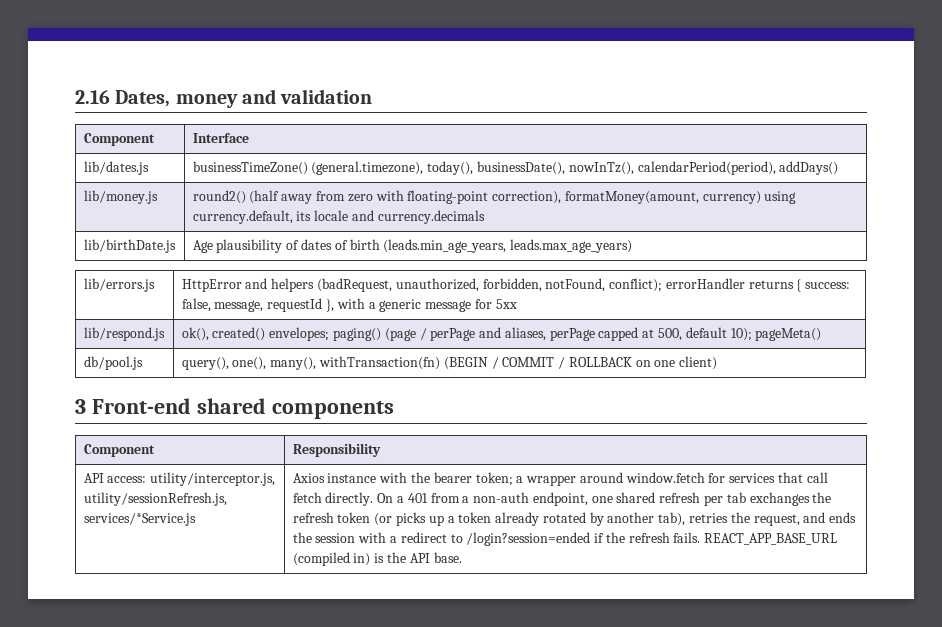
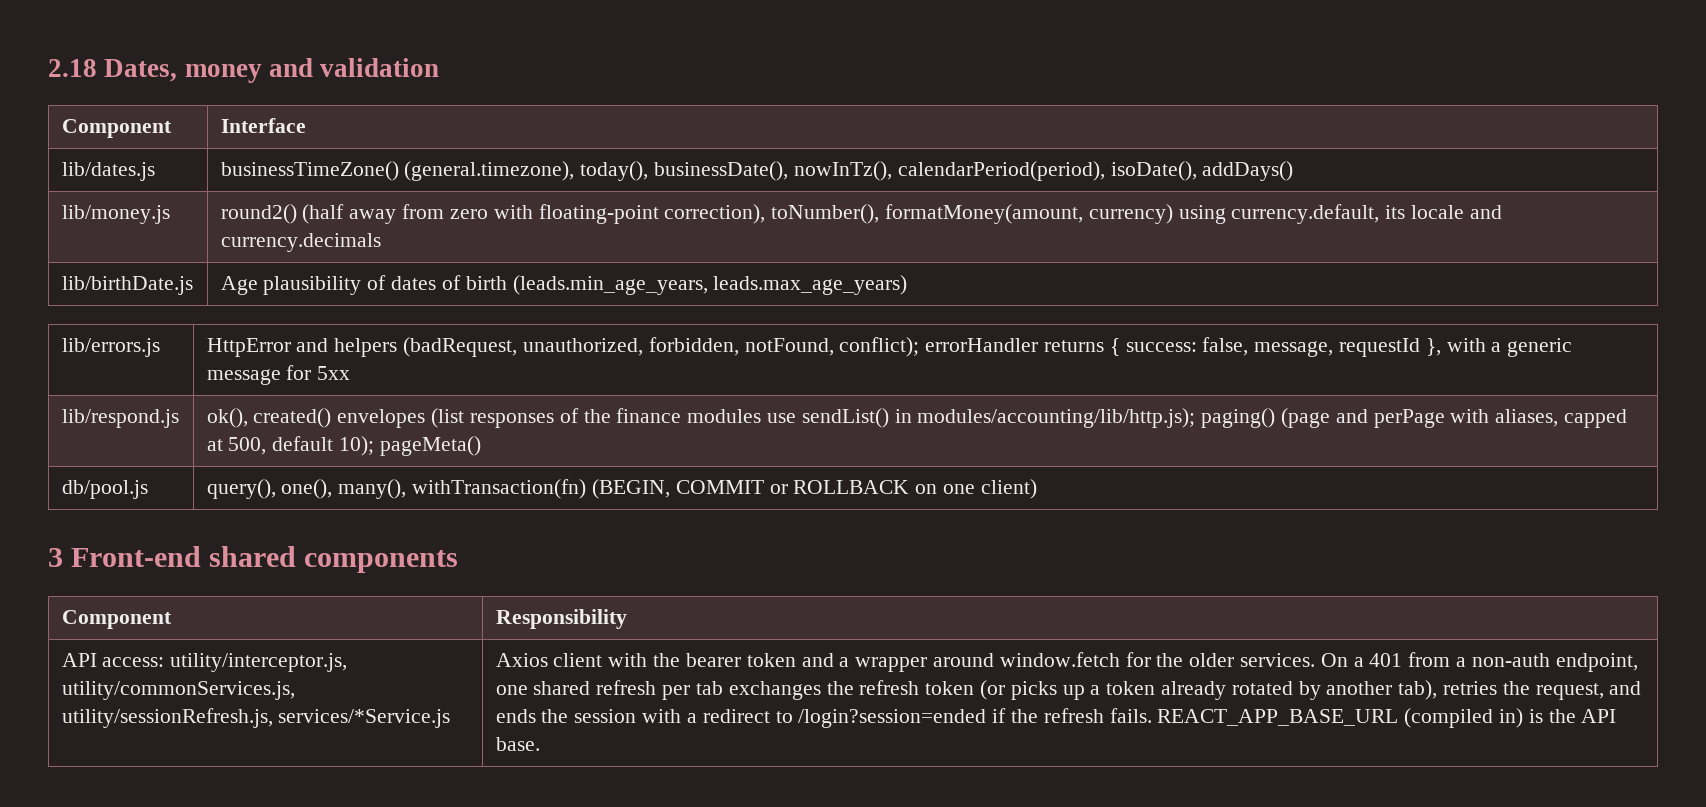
- 2.16 Dates, money and validation
+ 2.18 Dates, money and validation
- lib/dates.js | businessTimeZone() (general.timezone), today(), businessDate(), nowInTz(), calendarPeriod(period), addDays()
+ lib/dates.js | businessTimeZone() (general.timezone), today(), businessDate(), nowInTz(), calendarPeriod(period), isoDate(), addDays()
- lib/money.js | round2() (half away from zero with floating-point correction), formatMoney(amount, currency) using currency.default, its locale and currency.decimals
+ lib/money.js | round2() (half away from zero with floating-point correction), toNumber(), formatMoney(amount, currency) using currency.default, its locale and currency.decimals
- lib/respond.js | ok(), created() envelopes; paging() (page / perPage and aliases, perPage capped at 500, default 10); pageMeta()
+ lib/respond.js | ok(), created() envelopes (list responses of the finance modules use sendList() in modules/accounting/lib/http.js); paging() (page and perPage with aliases, capped at 500, default 10); pageMeta()
- db/pool.js | query(), one(), many(), withTransaction(fn) (BEGIN / COMMIT / ROLLBACK on one client)
+ db/pool.js | query(), one(), many(), withTransaction(fn) (BEGIN, COMMIT or ROLLBACK on one client)
- API access: utility/interceptor.js, utility/sessionRefresh.js, services/*Service.js
+ API access: utility/interceptor.js, utility/commonServices.js, utility/sessionRefresh.js, services/*Service.js
- Axios instance with the bearer token; a wrapper around window.fetch for services that call fetch directly.
+ Axios client with the bearer token and a wrapper around window.fetch for the older services.

